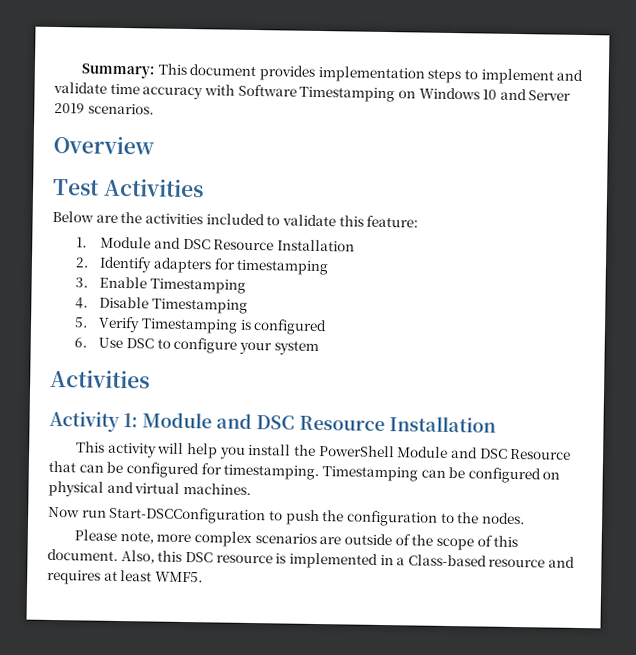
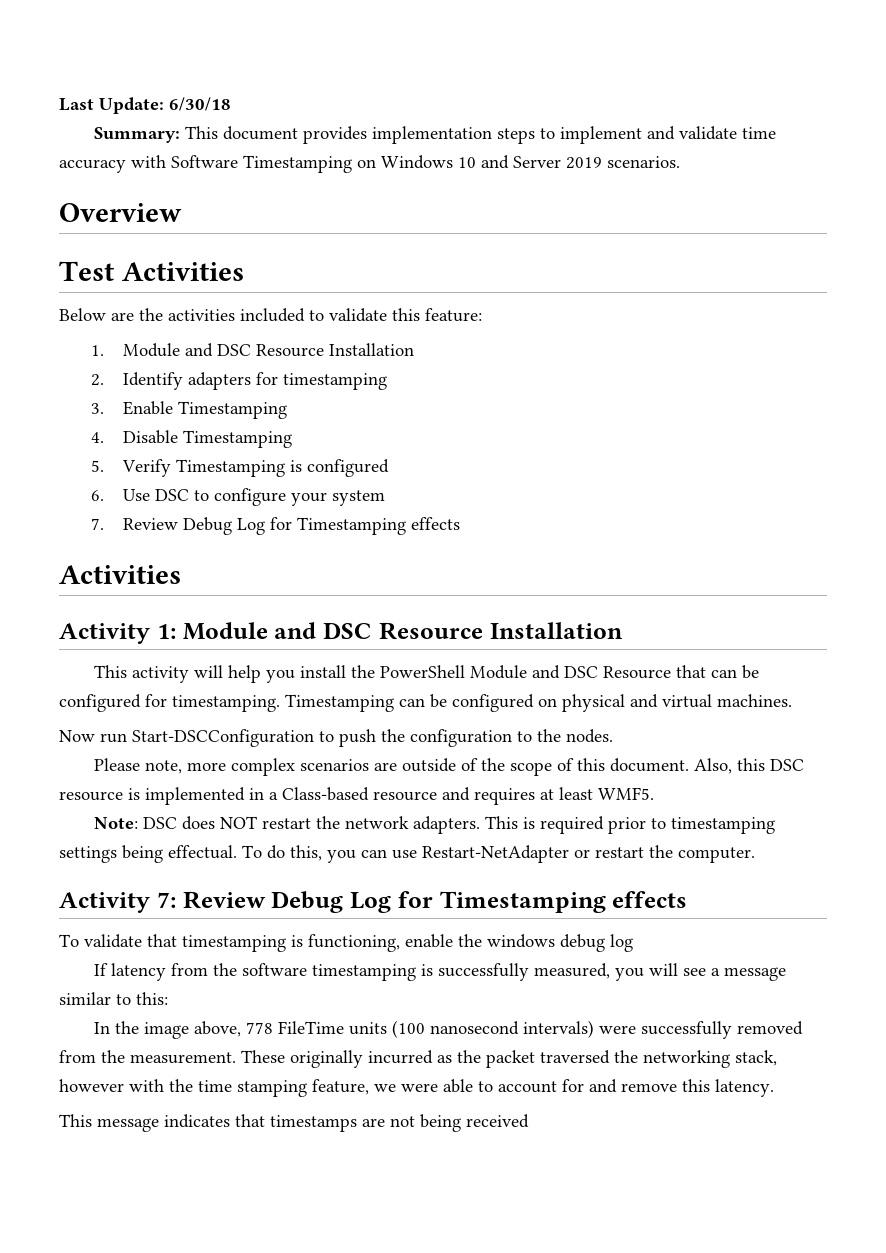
+ Last Update: 6/30/18
+ 7. Review Debug Log for Timestamping effects
+ Note: DSC does NOT restart the network adapters. This is required prior to timestamping settings being effectual. To do this, you can use Restart-NetAdapter or restart the computer.
+ Activity 7: Review Debug Log for Timestamping effects
+ To validate that timestamping is functioning, enable the windows debug log
+ If latency from the software timestamping is successfully measured, you will see a message similar to this:
+ In the image above, 778 FileTime units (100 nanosecond intervals) were successfully removed from the measurement. These originally incurred as the packet traversed the networking stack, however with the time stamping feature, we were able to account for and remove this latency.
+ This message indicates that timestamps are not being received

